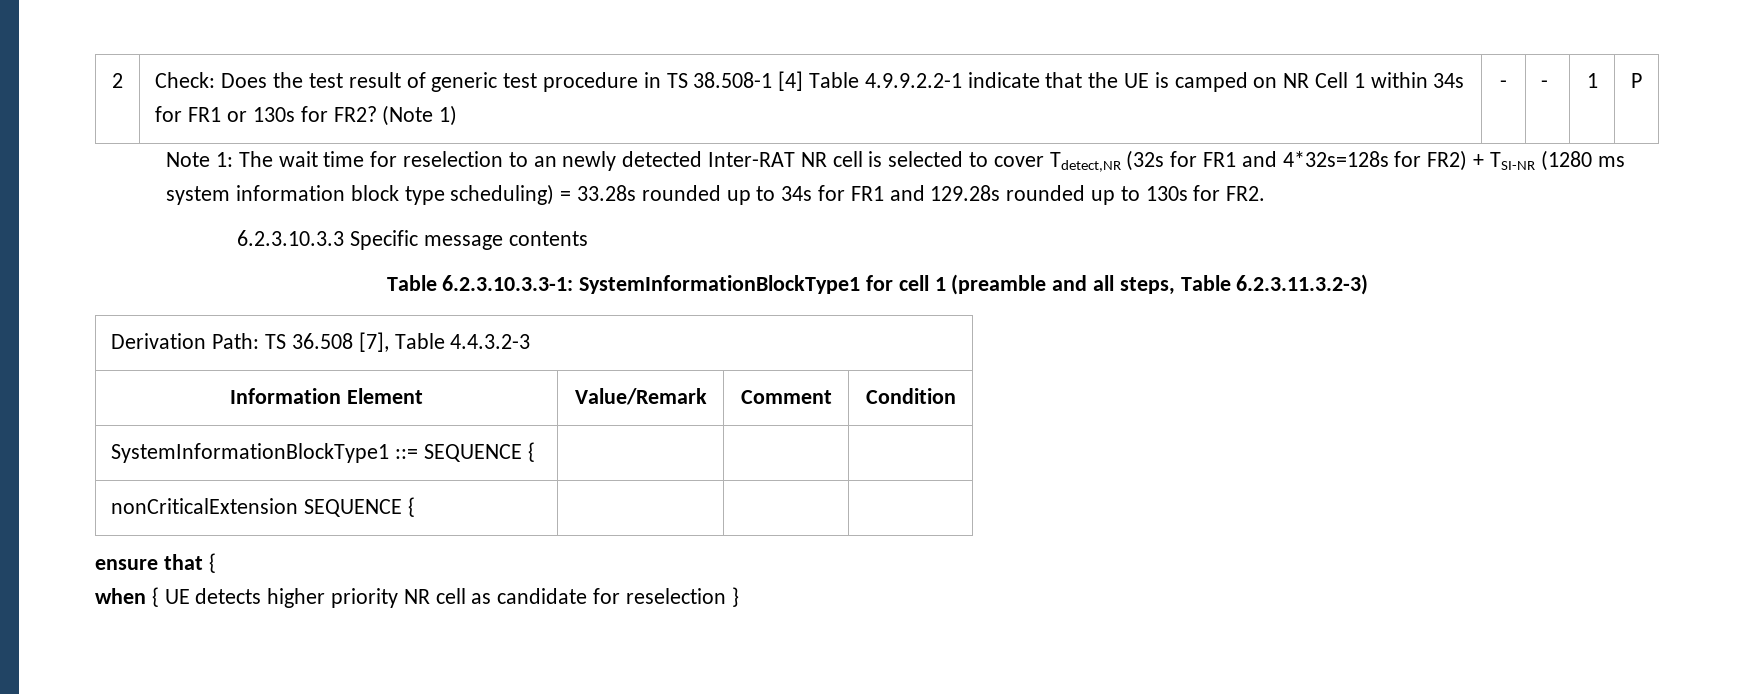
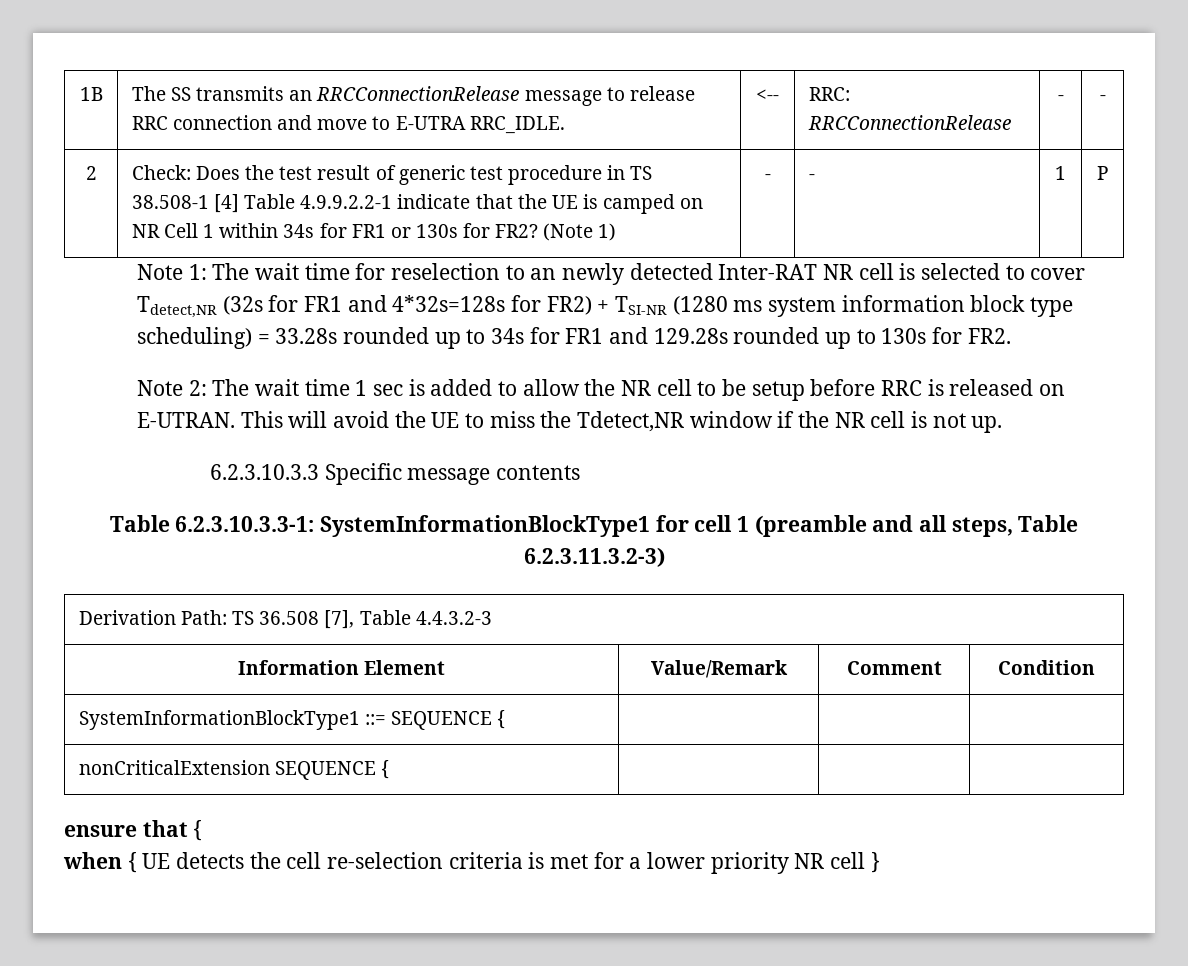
+ 1B | The SS transmits an RRCConnectionRelease message to release RRC connection and move to E-UTRA RRC_IDLE. | <-- | RRC: RRCConnectionRelease | - | -
+ Note 2: The wait time 1 sec is added to allow the NR cell to be setup before RRC is released on E-UTRAN. This will avoid the UE to miss the Tdetect,NR window if the NR cell is not up.
- when { UE detects higher priority NR cell as candidate for reselection }
+ when { UE detects the cell re-selection criteria is met for a lower priority NR cell }

